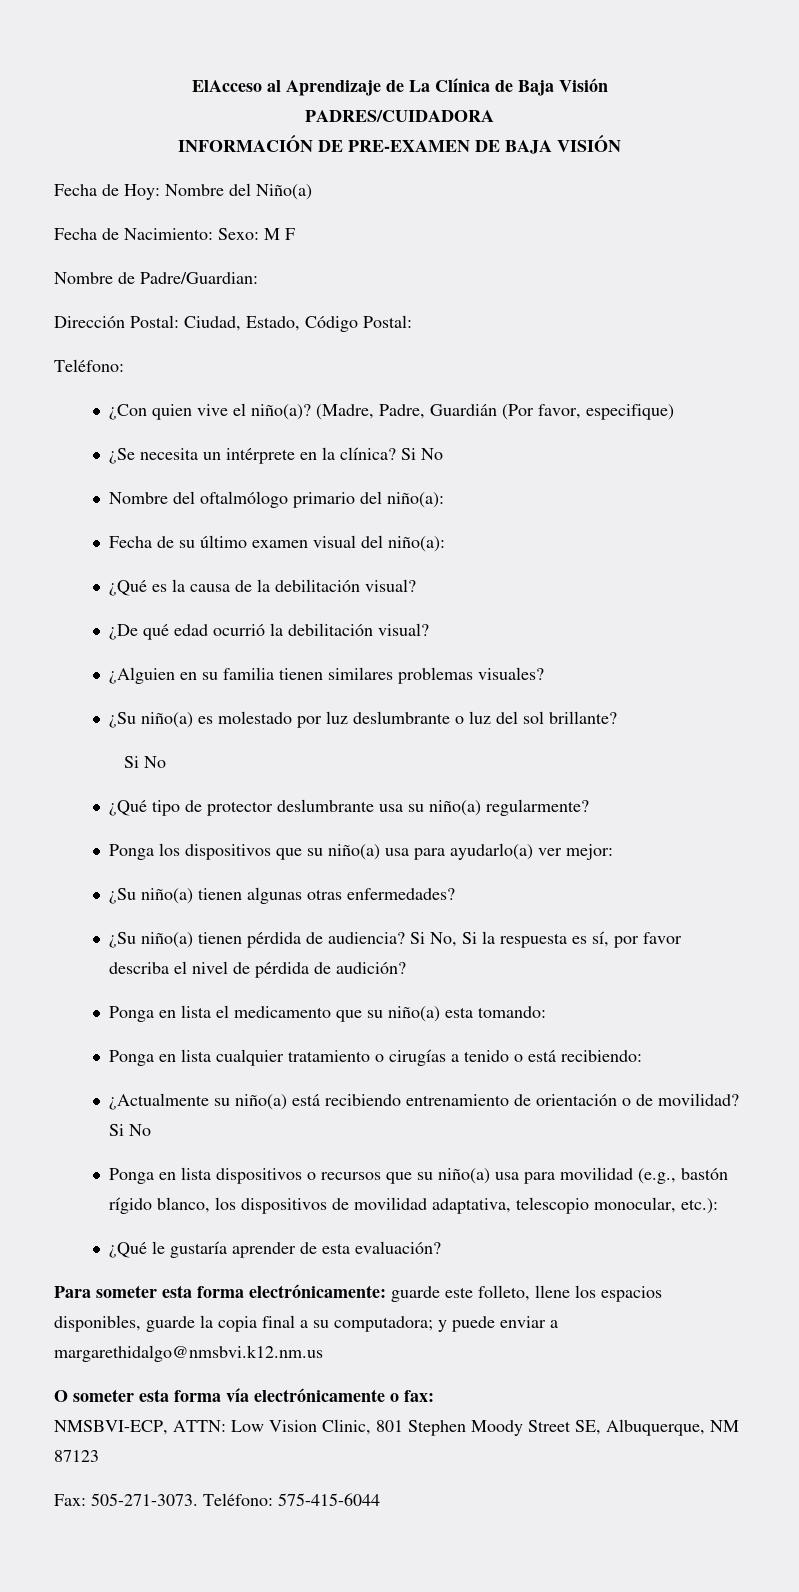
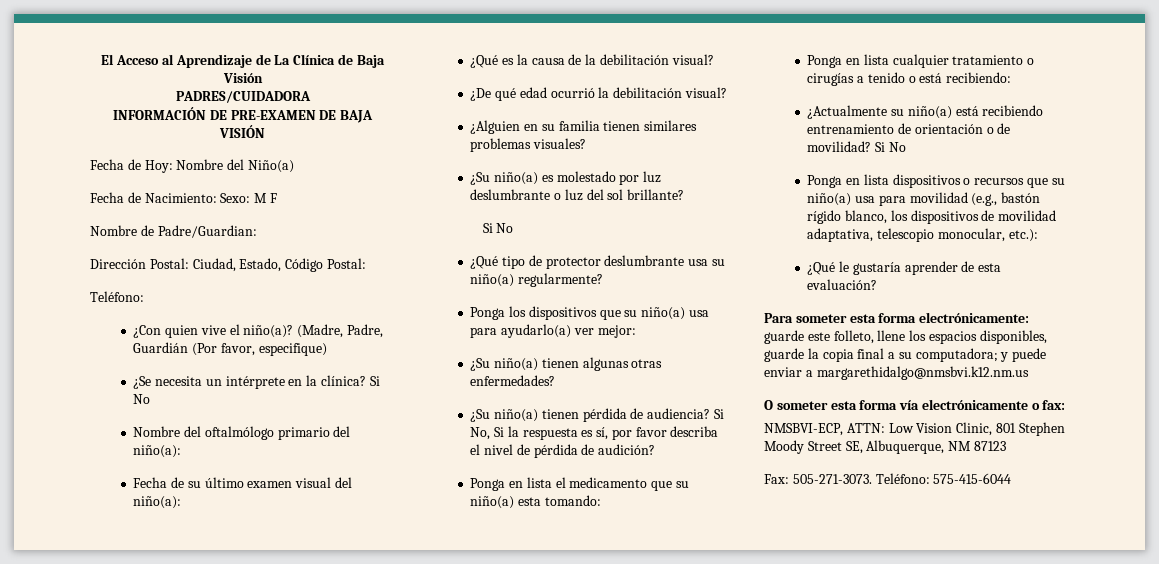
- ElAcceso al Aprendizaje de La Clínica de Baja Visión
+ El Acceso al Aprendizaje de La Clínica de Baja Visión

